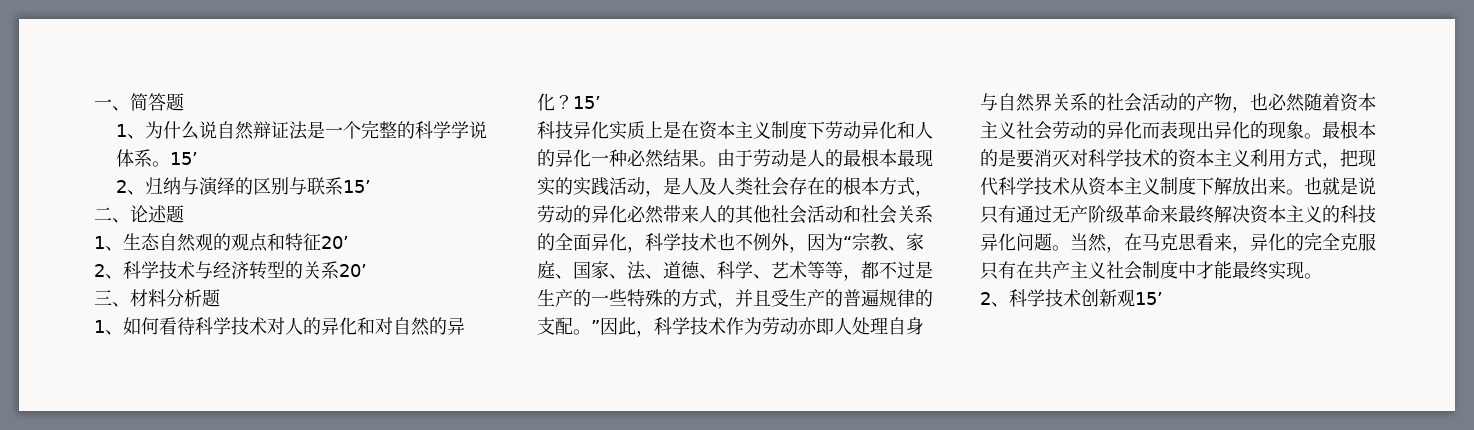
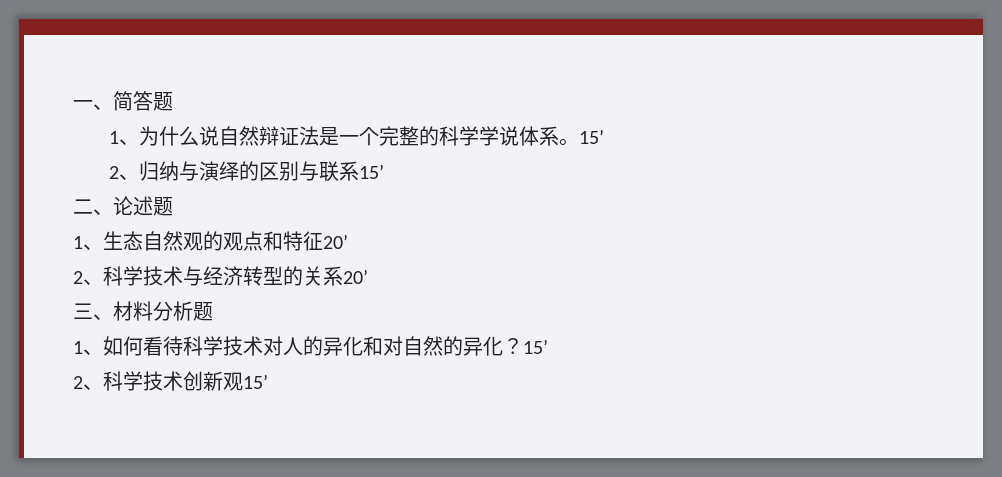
- 科技异化实质上是在资本主义制度下劳动异化和人的异化一种必然结果。由于劳动是人的最根本最现实的实践活动，是人及人类社会存在的根本方式，劳动的异化必然带来人的其他社会活动和社会关系的全面异化，科学技术也不例外，因为“宗教、家庭、国家、法、道德、科学、艺术等等，都不过是生产的一些特殊的方式，并且受生产的普遍规律的支配。”因此，科学技术作为劳动亦即人处理自身与自然界关系的社会活动的产物，也必然随着资本主义社会劳动的异化而表现出异化的现象。最根本的是要消灭对科学技术的资本主义利用方式，把现代科学技术从资本主义制度下解放出来。也就是说只有通过无产阶级革命来最终解决资本主义的科技异化问题。当然，在马克思看来，异化的完全克服只有在共产主义社会制度中才能最终实现。

